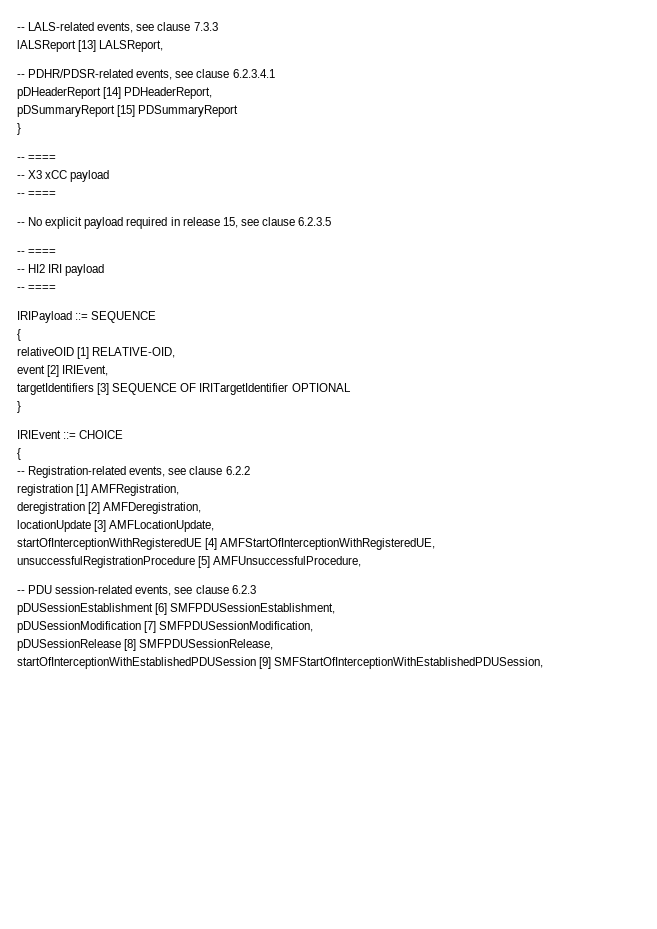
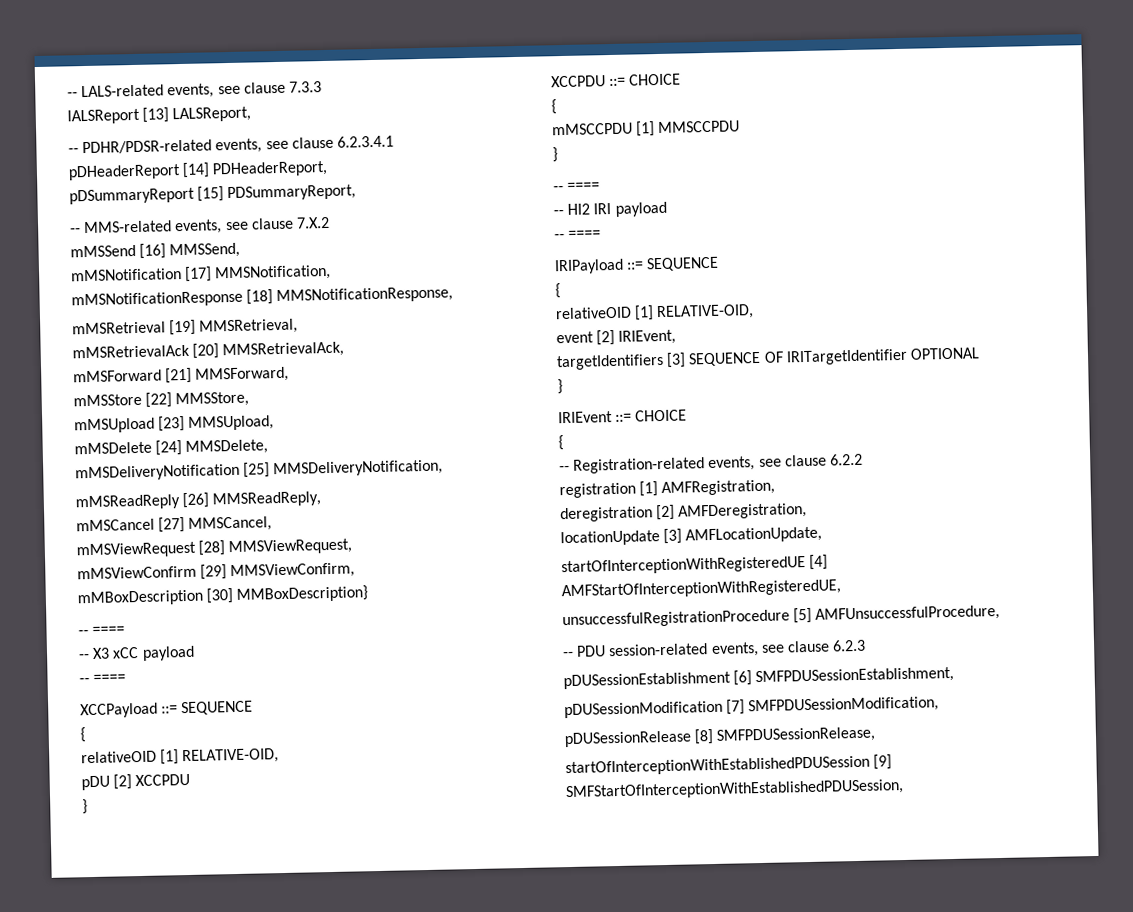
- pDSummaryReport [15] PDSummaryReport
- }
+ pDSummaryReport [15] PDSummaryReport,
+ -- MMS-related events, see clause 7.X.2
+ mMSSend [16] MMSSend,
+ mMSNotification [17] MMSNotification,
+ mMSNotificationResponse [18] MMSNotificationResponse,
+ mMSRetrieval [19] MMSRetrieval,
+ mMSRetrievalAck [20] MMSRetrievalAck,
+ mMSForward [21] MMSForward,
+ mMSStore [22] MMSStore,
+ mMSUpload [23] MMSUpload,
+ mMSDelete [24] MMSDelete,
+ mMSDeliveryNotification [25] MMSDeliveryNotification,
+ mMSReadReply [26] MMSReadReply,
+ mMSCancel [27] MMSCancel,
+ mMSViewRequest [28] MMSViewRequest,
+ mMSViewConfirm [29] MMSViewConfirm,
+ mMBoxDescription [30] MMBoxDescription}
- -- No explicit payload required in release 15, see clause 6.2.3.5
+ XCCPayload ::= SEQUENCE
+ {
+ relativeOID [1] RELATIVE-OID,
+ pDU [2] XCCPDU
+ }
+ XCCPDU ::= CHOICE
+ {
+ mMSCCPDU [1] MMSCCPDU
+ }

